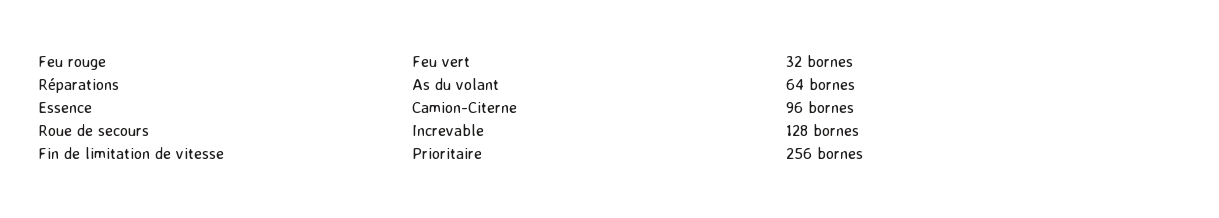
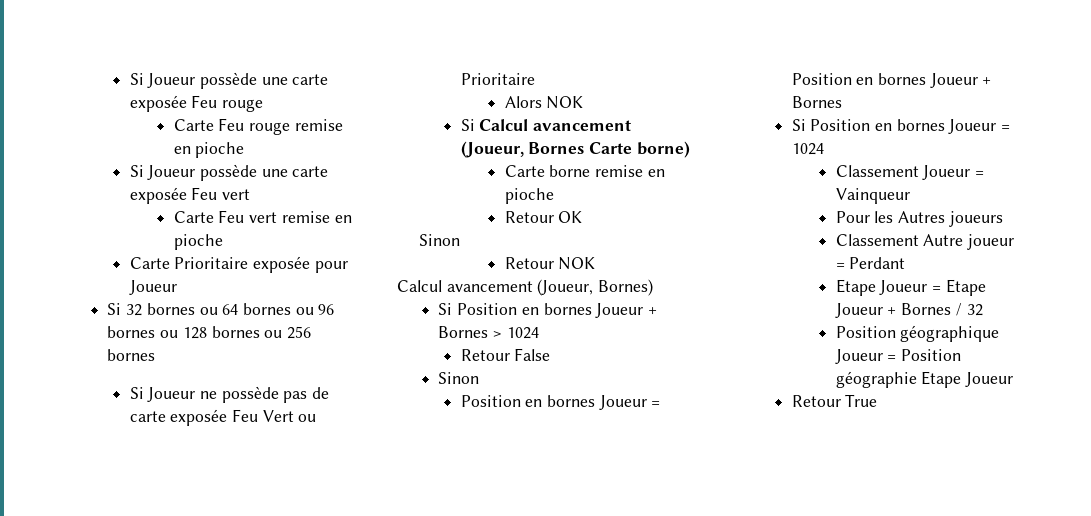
- Feu rouge
- Réparations
- Essence
- Roue de secours
- Fin de limitation de vitesse
- Feu vert
- As du volant
- Camion-Citerne
- Increvable
- Prioritaire
- 32 bornes
- 64 bornes
- 96 bornes
- 128 bornes
- 256 bornes
+ Si Joueur possède une carte exposée Feu rouge
+ Carte Feu rouge remise en pioche
+ Si Joueur possède une carte exposée Feu vert
+ Carte Feu vert remise en pioche
+ Carte Prioritaire exposée pour Joueur
+ Si 32 bornes ou 64 bornes ou 96 bornes ou 128 bornes ou 256 bornes
+ Si Joueur ne possède pas de carte exposée Feu Vert ou Prioritaire
+ Alors NOK
+ Si Calcul avancement (Joueur, Bornes Carte borne)
+ Carte borne remise en pioche
+ Retour OK
+ Sinon
+ Retour NOK
+ Calcul avancement (Joueur, Bornes)
+ Si Position en bornes Joueur + Bornes > 1024
+ Retour False
+ Sinon
+ Position en bornes Joueur = Position en bornes Joueur + Bornes
+ Si Position en bornes Joueur = 1024
+ Classement Joueur = Vainqueur
+ Pour les Autres joueurs
+ Classement Autre joueur = Perdant
+ Etape Joueur = Etape Joueur + Bornes / 32
+ Position géographique Joueur = Position géographie Etape Joueur
+ Retour True

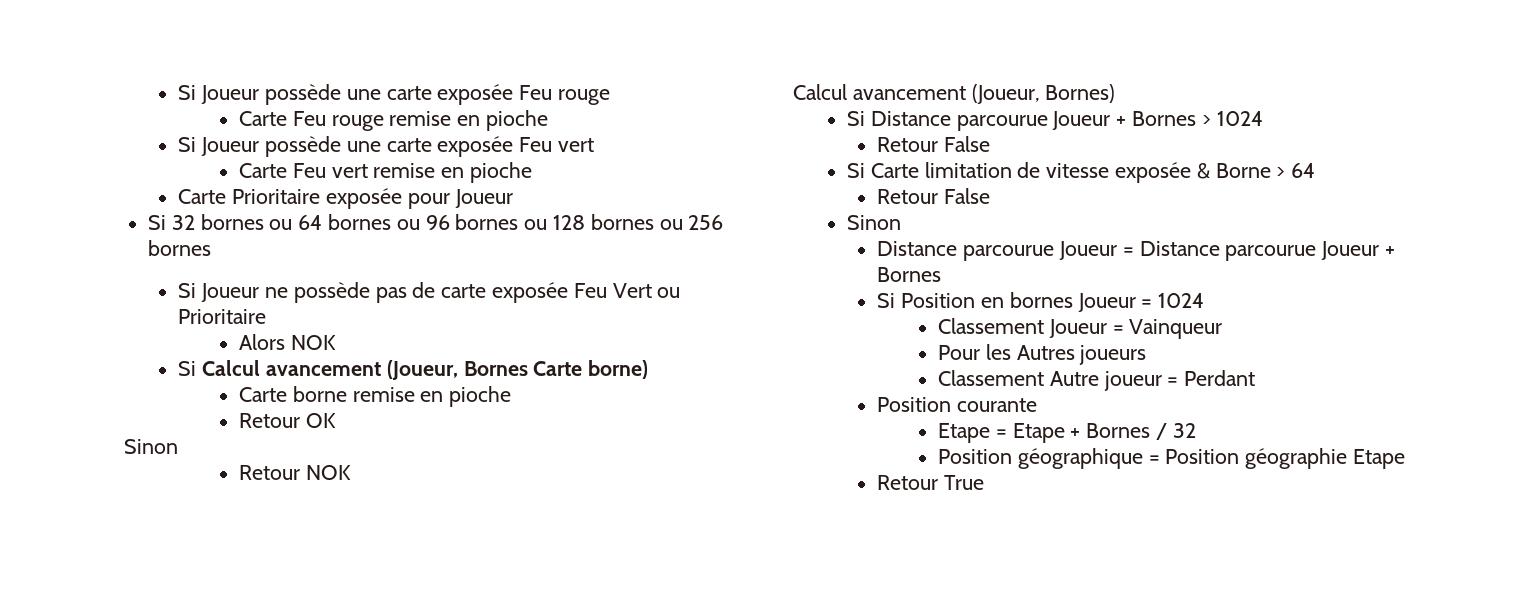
- Si Position en bornes Joueur + Bornes > 1024
+ Si Distance parcourue Joueur + Bornes > 1024
+ Retour False
+ Si Carte limitation de vitesse exposée & Borne > 64
  Retour False
  Sinon
- Position en bornes Joueur = Position en bornes Joueur + Bornes
+ Distance parcourue Joueur = Distance parcourue Joueur + Bornes
- Etape Joueur = Etape Joueur + Bornes / 32
+ Position courante
+ Etape = Etape + Bornes / 32
- Position géographique Joueur = Position géographie Etape Joueur
+ Position géographique = Position géographie Etape

